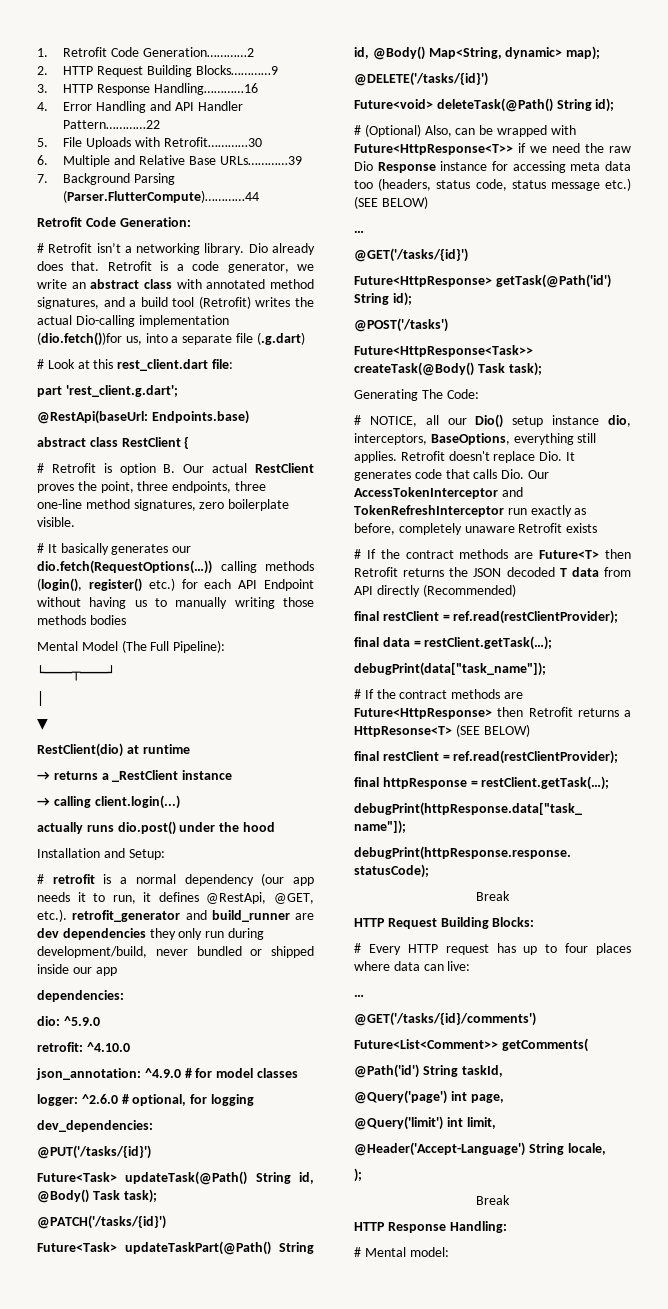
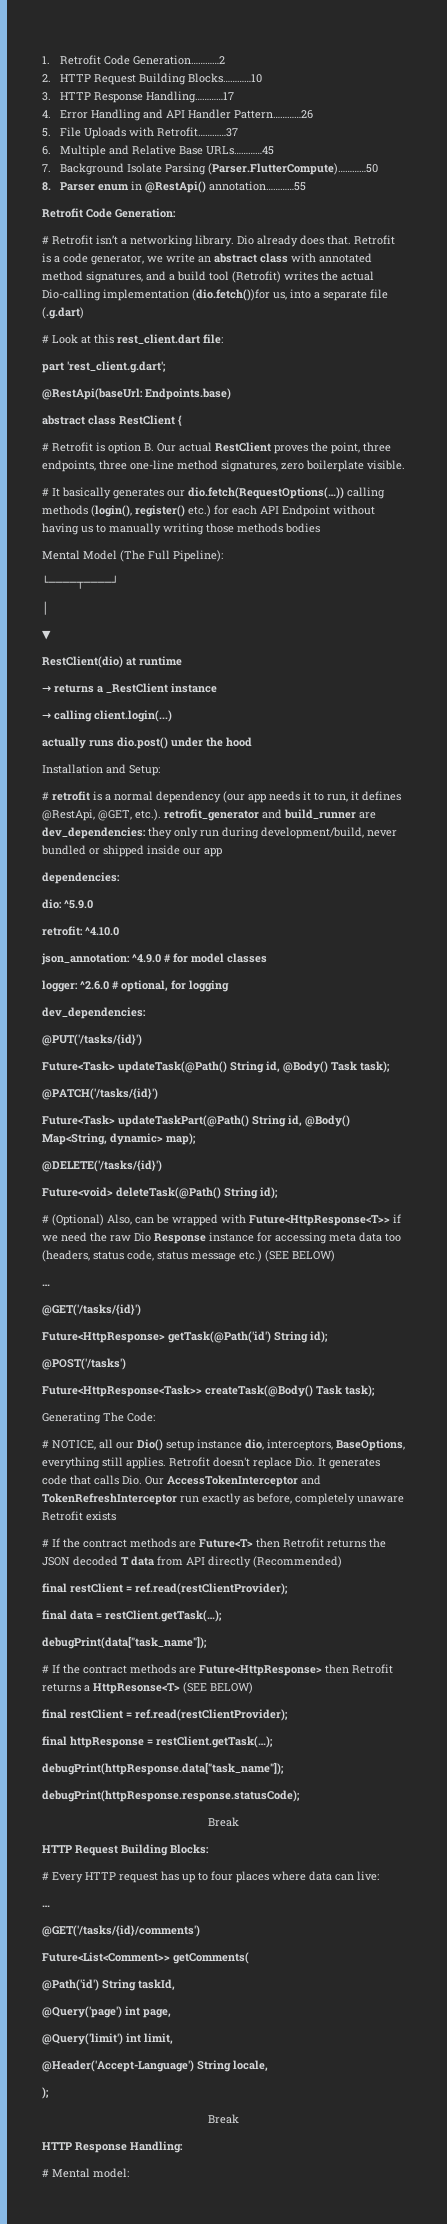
- 2. HTTP Request Building Blocks…………9
+ 2. HTTP Request Building Blocks…………10
- 3. HTTP Response Handling…………16
+ 3. HTTP Response Handling…………17
- 4. Error Handling and API Handler Pattern…………22
+ 4. Error Handling and API Handler Pattern…………26
- 5. File Uploads with Retrofit…………30
+ 5. File Uploads with Retrofit…………37
- 6. Multiple and Relative Base URLs…………39
+ 6. Multiple and Relative Base URLs…………45
- 7. Background Parsing (Parser.FlutterCompute)…………44
+ 7. Background Isolate Parsing (Parser.FlutterCompute)…………50
+ 8. Parser enum in @RestApi() annotation…………55
- # retrofit is a normal dependency (our app needs it to run, it defines @RestApi, @GET, etc.). retrofit_generator and build_runner are dev dependencies they only run during development/build, never bundled or shipped inside our app
+ # retrofit is a normal dependency (our app needs it to run, it defines @RestApi, @GET, etc.). retrofit_generator and build_runner are dev_dependencies: they only run during development/build, never bundled or shipped inside our app

